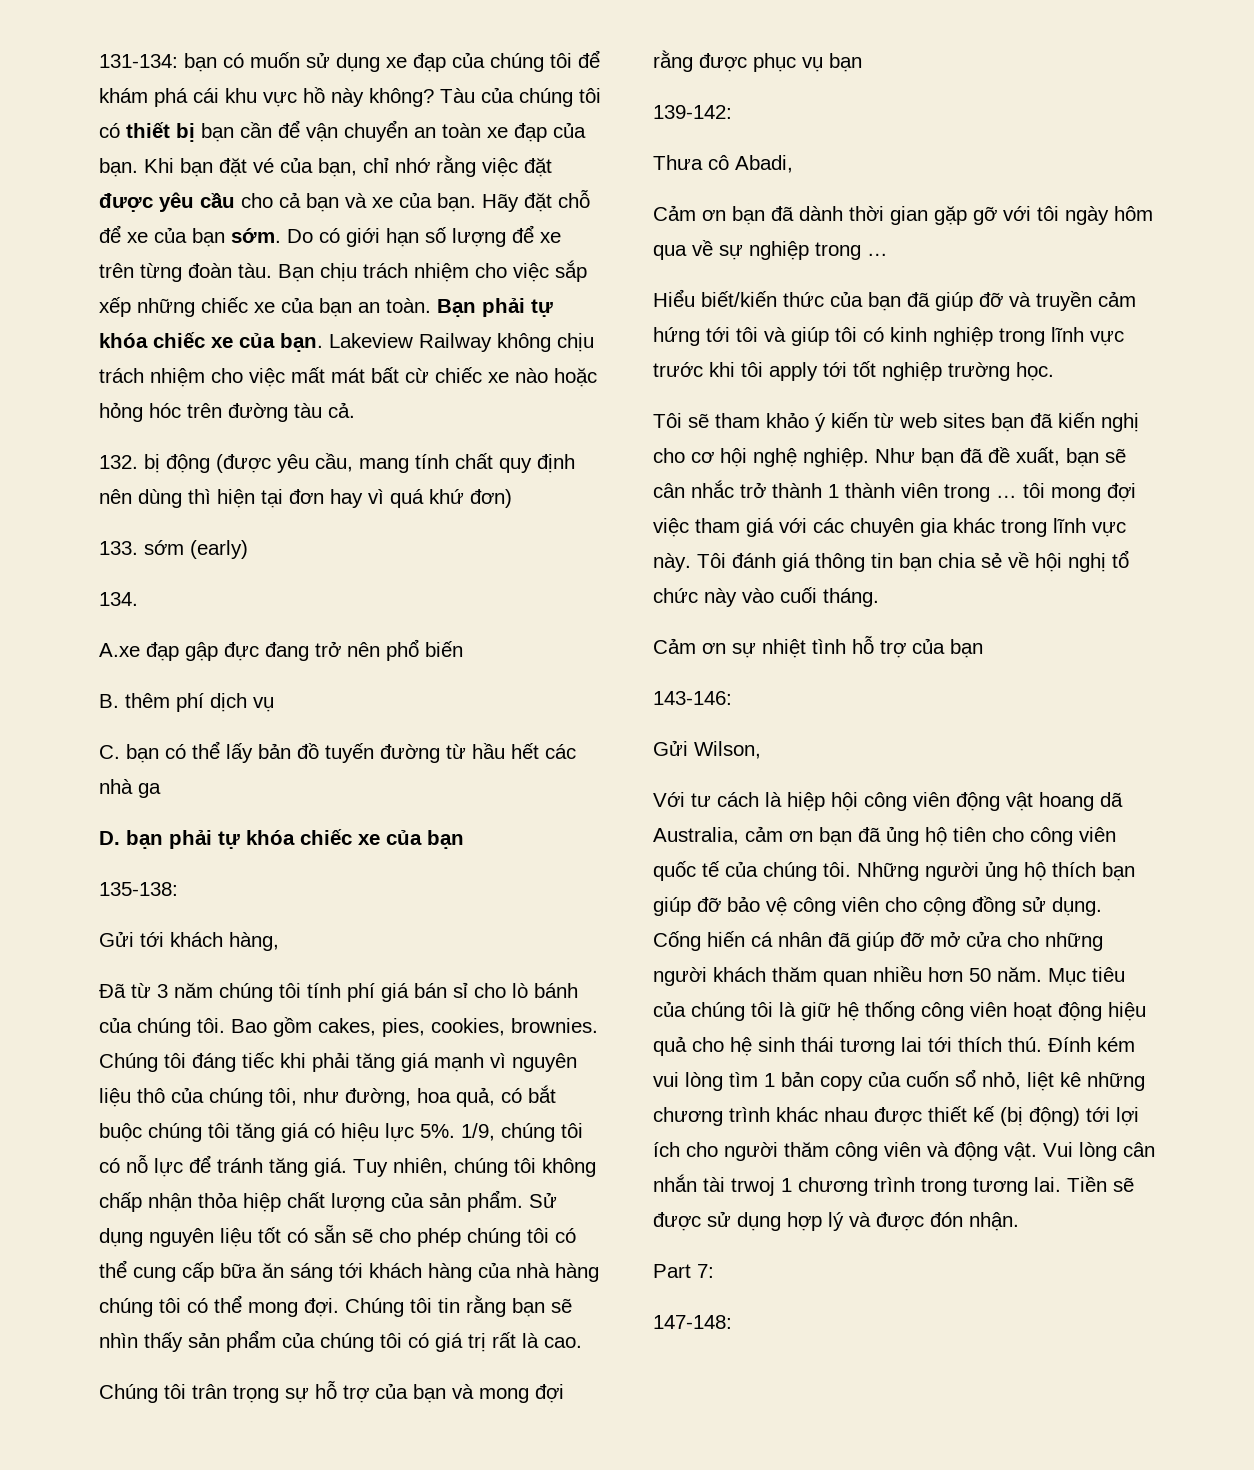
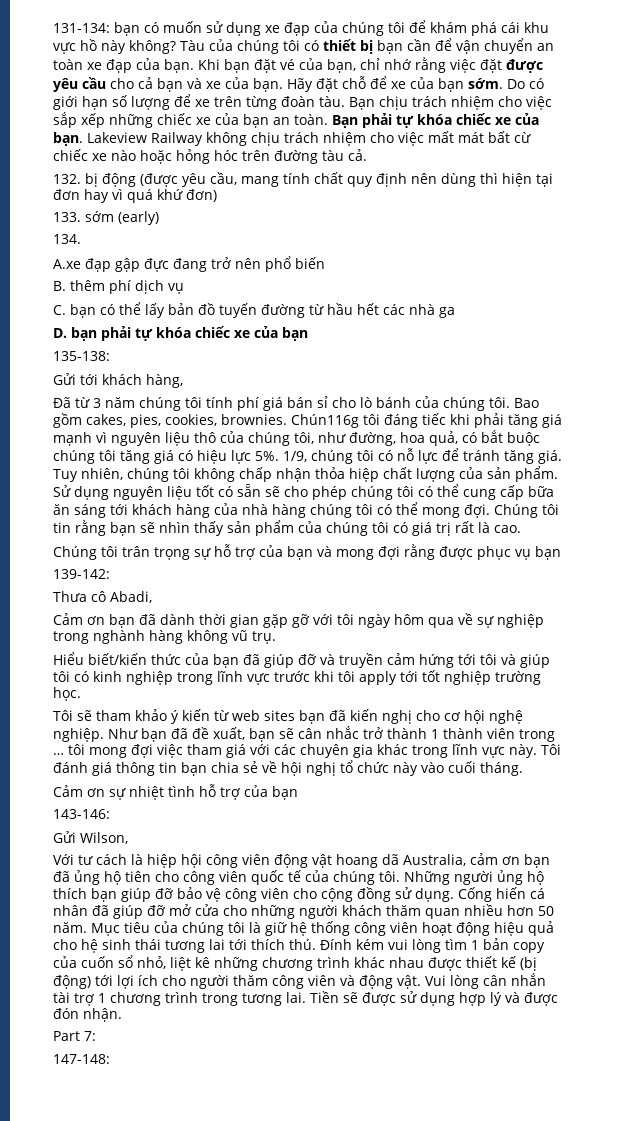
- Chúng tôi đáng tiếc khi phải tăng giá mạnh vì nguyên liệu thô của chúng tôi, như đường, hoa quả, có bắt buộc chúng tôi tăng giá có hiệu lực 5%.
+ Chún116g tôi đáng tiếc khi phải tăng giá mạnh vì nguyên liệu thô của chúng tôi, như đường, hoa quả, có bắt buộc chúng tôi tăng giá có hiệu lực 5%.
- Cảm ơn bạn đã dành thời gian gặp gỡ với tôi ngày hôm qua về sự nghiệp trong …
+ Cảm ơn bạn đã dành thời gian gặp gỡ với tôi ngày hôm qua về sự nghiệp trong nghành hàng không vũ trụ.
- Vui lòng cân nhắn tài trwoj 1 chương trình trong tương lai.
+ Vui lòng cân nhắn tài trợ 1 chương trình trong tương lai.

